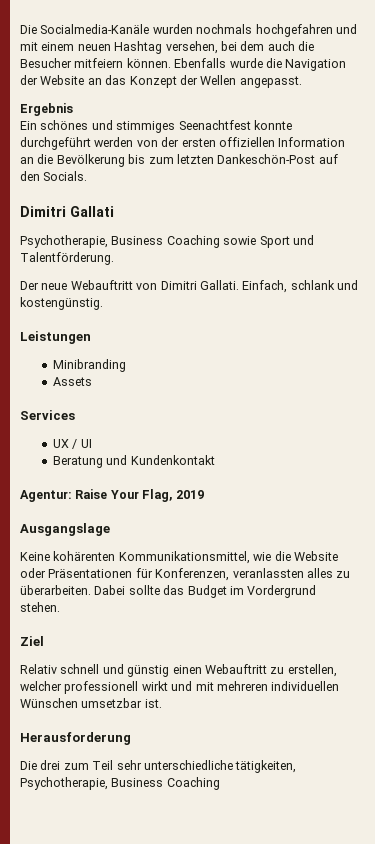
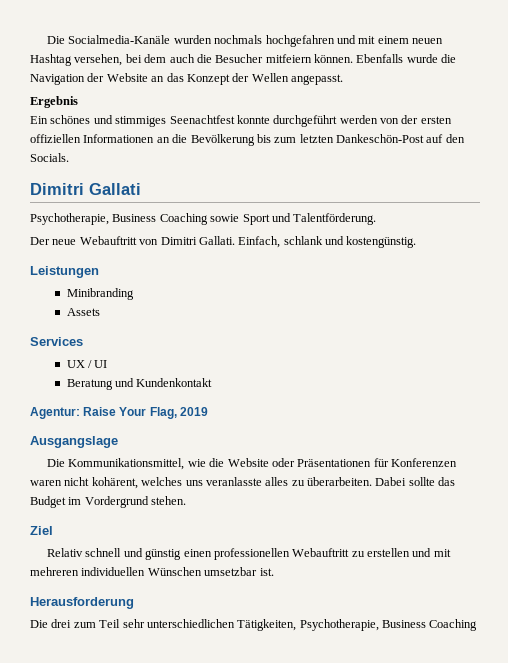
- Ein schönes und stimmiges Seenachtfest konnte durchgeführt werden von der ersten offiziellen Information an die Bevölkerung bis zum letzten Dankeschön-Post auf den Socials.
+ Ein schönes und stimmiges Seenachtfest konnte durchgeführt werden von der ersten offiziellen Informationen an die Bevölkerung bis zum letzten Dankeschön-Post auf den Socials.
- Keine kohärenten Kommunikationsmittel, wie die Website oder Präsentationen für Konferenzen, veranlassten alles zu überarbeiten.
+ Die Kommunikationsmittel, wie die Website oder Präsentationen für Konferenzen waren nicht kohärent, welches uns veranlasste alles zu überarbeiten.
- Relativ schnell und günstig einen Webauftritt zu erstellen, welcher professionell wirkt und mit mehreren individuellen Wünschen umsetzbar ist.
+ Relativ schnell und günstig einen professionellen Webauftritt zu erstellen und mit mehreren individuellen Wünschen umsetzbar ist.
- Die drei zum Teil sehr unterschiedliche tätigkeiten, Psychotherapie, Business Coaching
+ Die drei zum Teil sehr unterschiedlichen Tätigkeiten, Psychotherapie, Business Coaching

